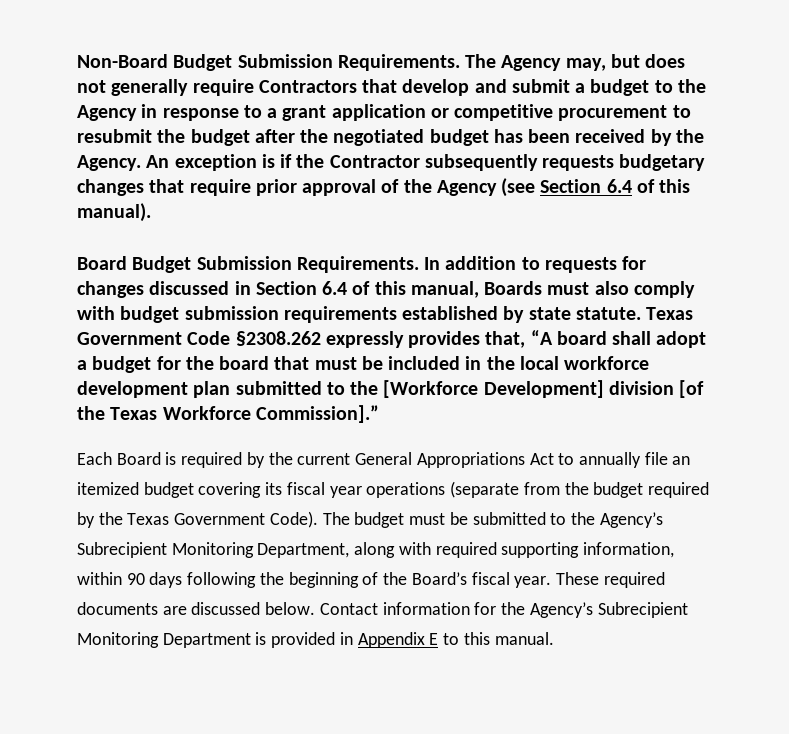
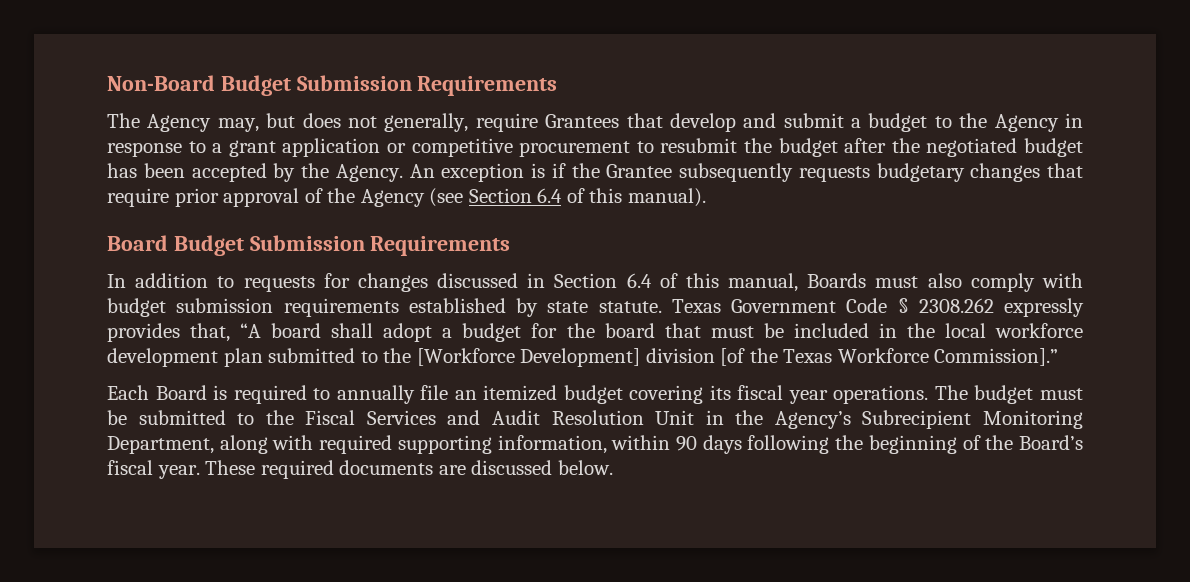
- Non-Board Budget Submission Requirements. The Agency may, but does not generally require Contractors that develop and submit a budget to the Agency in response to a grant application or competitive procurement to resubmit the budget after the negotiated budget has been received by the Agency.
+ Non-Board Budget Submission Requirements
+ The Agency may, but does not generally, require Grantees that develop and submit a budget to the Agency in response to a grant application or competitive procurement to resubmit the budget after the negotiated budget has been accepted by the Agency.
- An exception is if the Contractor subsequently requests budgetary changes that require prior approval of the Agency (see Section 6.4 of this manual).
+ An exception is if the Grantee subsequently requests budgetary changes that require prior approval of the Agency (see Section 6.4 of this manual).
- Board Budget Submission Requirements. In addition to requests for changes discussed in Section 6.4 of this manual, Boards must also comply with budget submission requirements established by state statute.
+ Board Budget Submission Requirements
+ In addition to requests for changes discussed in Section 6.4 of this manual, Boards must also comply with budget submission requirements established by state statute.
- Texas Government Code §2308.262 expressly provides that, “A board shall adopt a budget for the board that must be included in the local workforce development plan submitted to the [Workforce Development] division [of the Texas Workforce Commission].”
+ Texas Government Code § 2308.262 expressly provides that, “A board shall adopt a budget for the board that must be included in the local workforce development plan submitted to the [Workforce Development] division [of the Texas Workforce Commission].”
- Each Board is required by the current General Appropriations Act to annually file an itemized budget covering its fiscal year operations (separate from the budget required by the Texas Government Code).
+ Each Board is required to annually file an itemized budget covering its fiscal year operations.
- The budget must be submitted to the Agency’s Subrecipient Monitoring Department, along with required supporting information, within 90 days following the beginning of the Board’s fiscal year.
+ The budget must be submitted to the Fiscal Services and Audit Resolution Unit in the Agency’s Subrecipient Monitoring Department, along with required supporting information, within 90 days following the beginning of the Board’s fiscal year.
- Contact information for the Agency’s Subrecipient Monitoring Department is provided in Appendix E to this manual.

